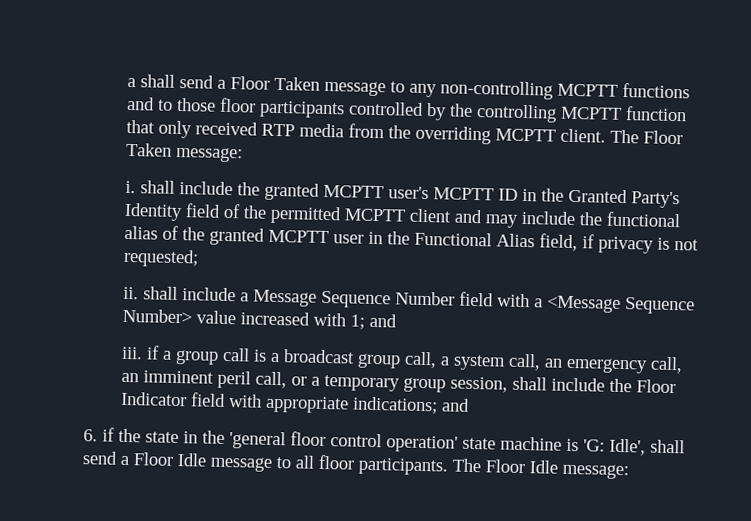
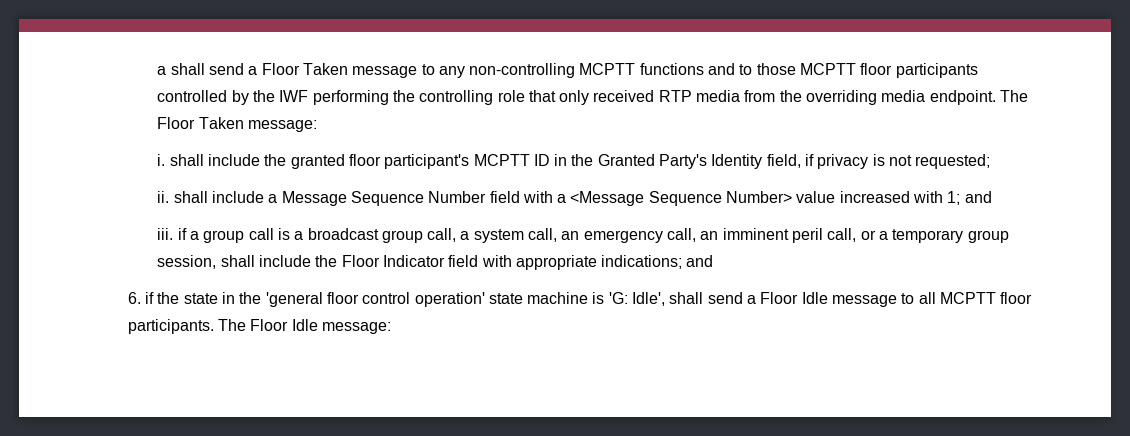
- a shall send a Floor Taken message to any non-controlling MCPTT functions and to those floor participants controlled by the controlling MCPTT function that only received RTP media from the overriding MCPTT client.
+ a shall send a Floor Taken message to any non-controlling MCPTT functions and to those MCPTT floor participants controlled by the IWF performing the controlling role that only received RTP media from the overriding media endpoint.
- i. shall include the granted MCPTT user's MCPTT ID in the Granted Party's Identity field of the permitted MCPTT client and may include the functional alias of the granted MCPTT user in the Functional Alias field, if privacy is not requested;
+ i. shall include the granted floor participant's MCPTT ID in the Granted Party's Identity field, if privacy is not requested;
- 6. if the state in the 'general floor control operation' state machine is 'G: Idle', shall send a Floor Idle message to all floor participants.
+ 6. if the state in the 'general floor control operation' state machine is 'G: Idle', shall send a Floor Idle message to all MCPTT floor participants.

